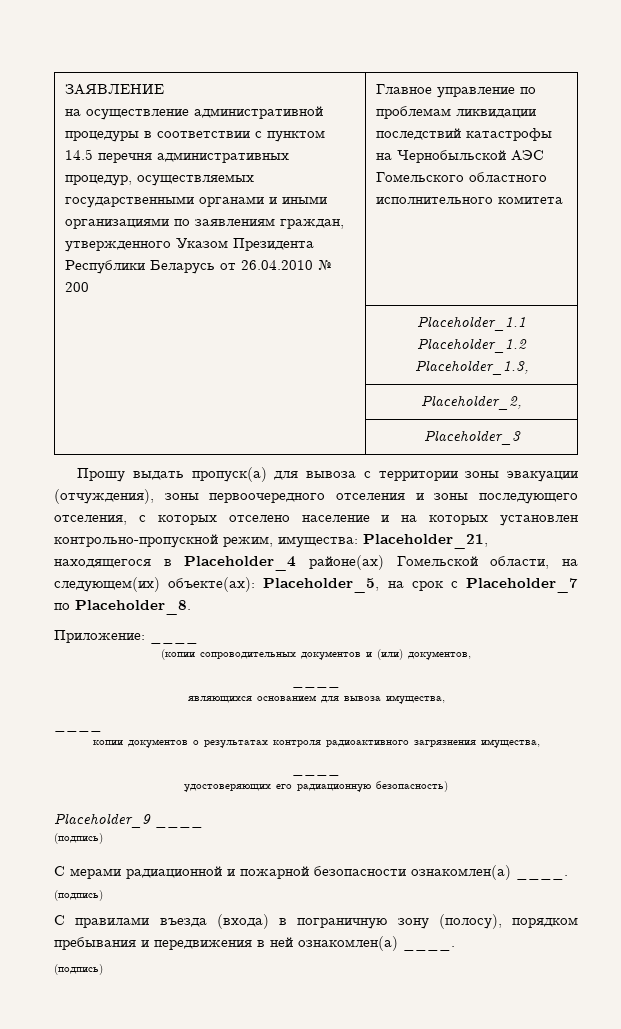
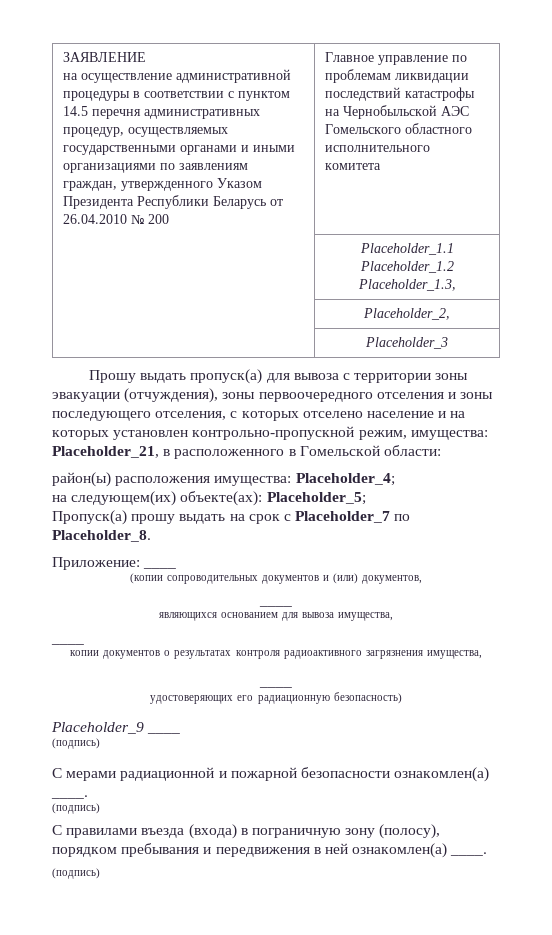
- Прошу выдать пропуск(а) для вывоза с территории зоны эвакуации (отчуждения), зоны первоочередного отселения и зоны последующего отселения, с которых отселено население и на которых установлен контрольно-пропускной режим, имущества: Placeholder_21, находящегося в Placeholder_4 районе(ах) Гомельской области, на следующем(их) объекте(ах): Placeholder_5, на срок с Placeholder_7 по Placeholder_8.
+ Прошу выдать пропуск(а) для вывоза с территории зоны эвакуации (отчуждения), зоны первоочередного отселения и зоны последующего отселения, с которых отселено население и на которых установлен контрольно-пропускной режим, имущества: Placeholder_21, в расположенного в Гомельской области:
+ район(ы) расположения имущества: Placeholder_4;
+ на следующем(их) объекте(ах): Placeholder_5;
+ Пропуск(а) прошу выдать на срок с Placeholder_7 по Placeholder_8.

